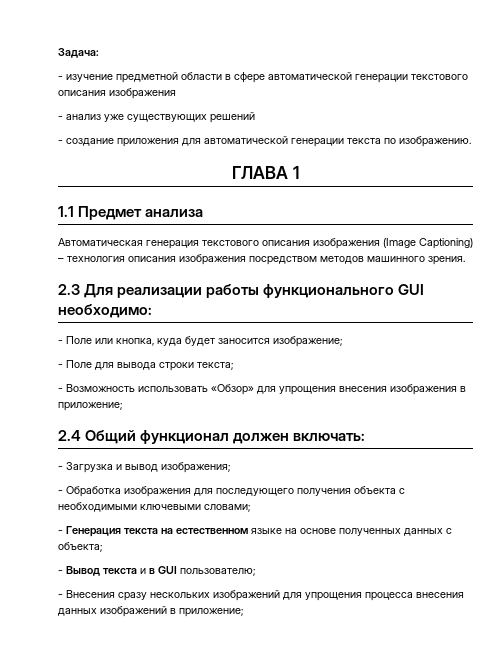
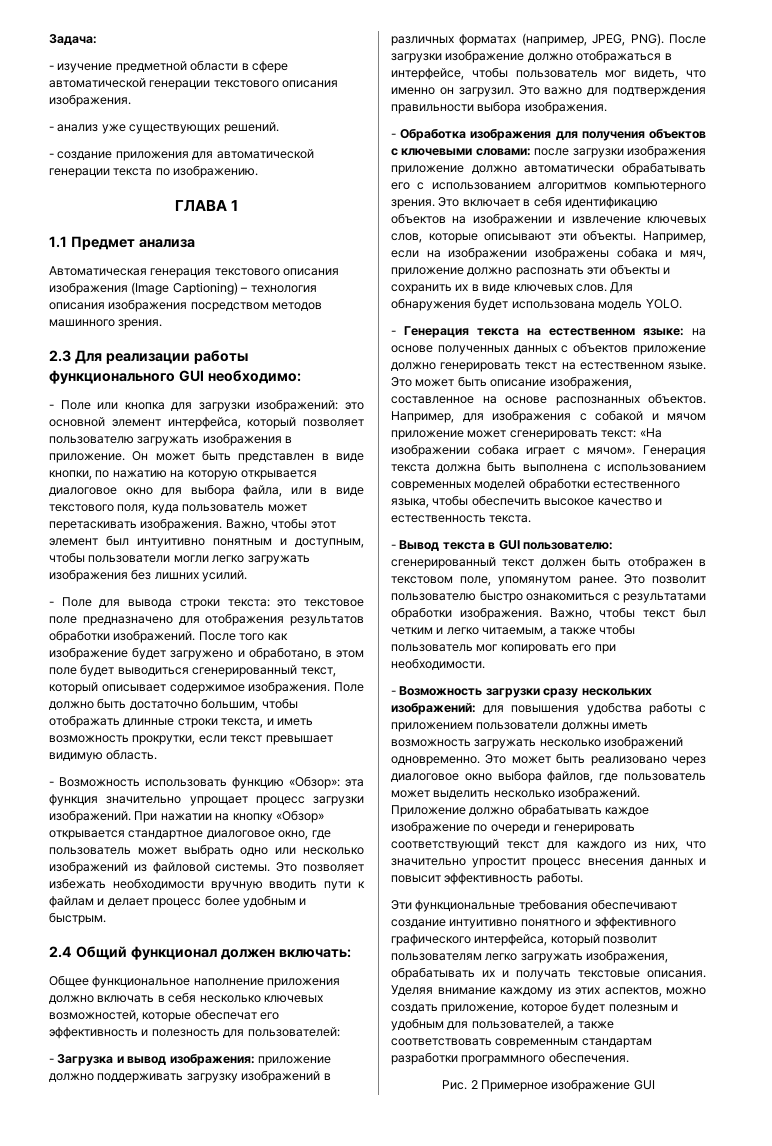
- - изучение предметной области в сфере автоматической генерации текстового описания изображения
+ - изучение предметной области в сфере автоматической генерации текстового описания изображения.
- - анализ уже существующих решений
+ - анализ уже существующих решений.
- - Поле или кнопка, куда будет заносится изображение;
+ - Поле или кнопка для загрузки изображений: это основной элемент интерфейса, который позволяет пользователю загружать изображения в приложение. Он может быть представлен в виде кнопки, по нажатию на которую открывается диалоговое окно для выбора файла, или в виде текстового поля, куда пользователь может перетаскивать изображения. Важно, чтобы этот элемент был интуитивно понятным и доступным, чтобы пользователи могли легко загружать изображения без лишних усилий.
- - Поле для вывода строки текста;
- - Возможность использовать «Обзор» для упрощения внесения изображения в приложение;
+ - Поле для вывода строки текста: это текстовое поле предназначено для отображения результатов обработки изображений. После того как изображение будет загружено и обработано, в этом поле будет выводиться сгенерированный текст, который описывает содержимое изображения. Поле должно быть достаточно большим, чтобы отображать длинные строки текста, и иметь возможность прокрутки, если текст превышает видимую область.
+ - Возможность использовать функцию «Обзор»: эта функция значительно упрощает процесс загрузки изображений. При нажатии на кнопку «Обзор» открывается стандартное диалоговое окно, где пользователь может выбрать одно или несколько изображений из файловой системы. Это позволяет избежать необходимости вручную вводить пути к файлам и делает процесс более удобным и быстрым.
- - Загрузка и вывод изображения;
- - Обработка изображения для последующего получения объекта с необходимыми ключевыми словами;
+ Общее функциональное наполнение приложения должно включать в себя несколько ключевых возможностей, которые обеспечат его эффективность и полезность для пользователей:
+ - Загрузка и вывод изображения: приложение должно поддерживать загрузку изображений в различных форматах (например, JPEG, PNG). После загрузки изображение должно отображаться в интерфейсе, чтобы пользователь мог видеть, что именно он загрузил. Это важно для подтверждения правильности выбора изображения.
+ - Обработка изображения для получения объектов с ключевыми словами: после загрузки изображения приложение должно автоматически обрабатывать его с использованием алгоритмов компьютерного зрения. Это включает в себя идентификацию объектов на изображении и извлечение ключевых слов, которые описывают эти объекты. Например, если на изображении изображены собака и мяч, приложение должно распознать эти объекты и сохранить их в виде ключевых слов. Для обнаружения будет использована модель YOLO.
- - Генерация текста на естественном языке на основе полученных данных с объекта;
+ - Генерация текста на естественном языке: на основе полученных данных с объектов приложение должно генерировать текст на естественном языке. Это может быть описание изображения, составленное на основе распознанных объектов. Например, для изображения с собакой и мячом приложение может сгенерировать текст: «На изображении собака играет с мячом». Генерация текста должна быть выполнена с использованием современных моделей обработки естественного языка, чтобы обеспечить высокое качество и естественность текста.
- - Вывод текста и в GUI пользователю;
- - Внесения сразу нескольких изображений для упрощения процесса внесения данных изображений в приложение;
+ - Вывод текста в GUI пользователю: сгенерированный текст должен быть отображен в текстовом поле, упомянутом ранее. Это позволит пользователю быстро ознакомиться с результатами обработки изображения. Важно, чтобы текст был четким и легко читаемым, а также чтобы пользователь мог копировать его при необходимости.
+ - Возможность загрузки сразу нескольких изображений: для повышения удобства работы с приложением пользователи должны иметь возможность загружать несколько изображений одновременно. Это может быть реализовано через диалоговое окно выбора файлов, где пользователь может выделить несколько изображений. Приложение должно обрабатывать каждое изображение по очереди и генерировать соответствующий текст для каждого из них, что значительно упростит процесс внесения данных и повысит эффективность работы.
+ Эти функциональные требования обеспечивают создание интуитивно понятного и эффективного графического интерфейса, который позволит пользователям легко загружать изображения, обрабатывать их и получать текстовые описания. Уделяя внимание каждому из этих аспектов, можно создать приложение, которое будет полезным и удобным для пользователей, а также соответствовать современным стандартам разработки программного обеспечения.
+ Рис. 2 Примерное изображение GUI

